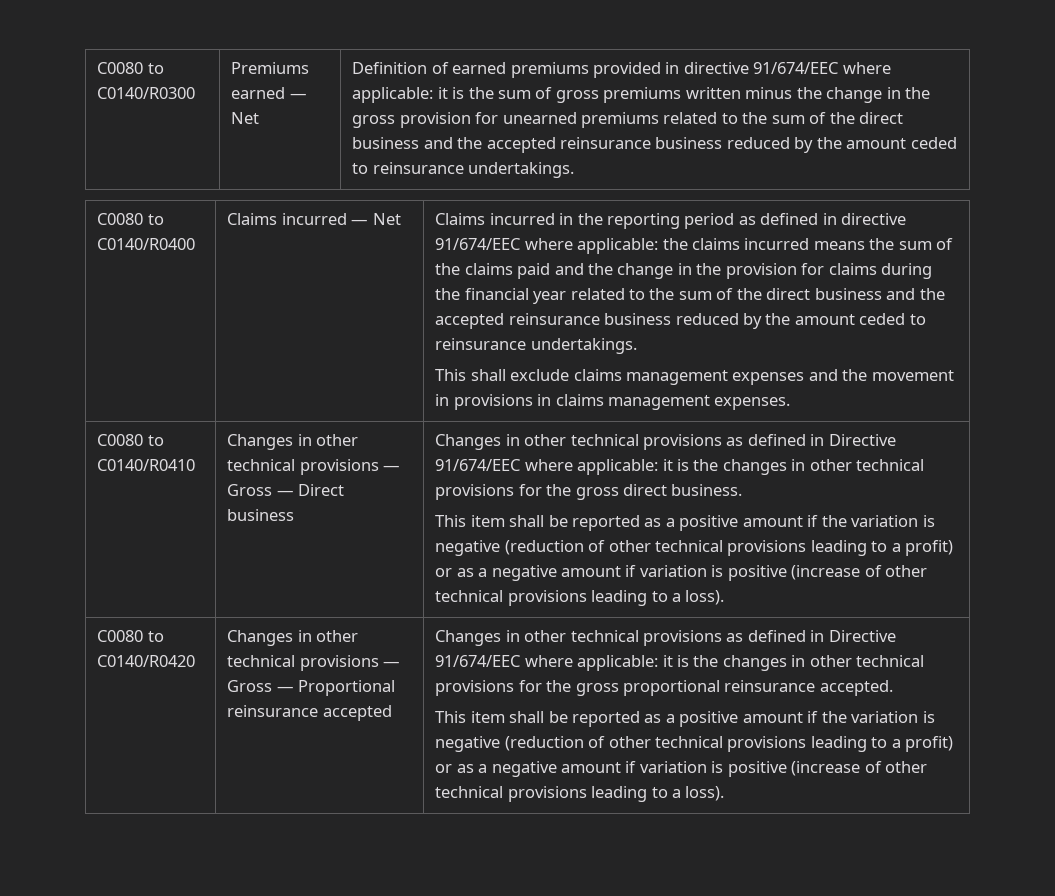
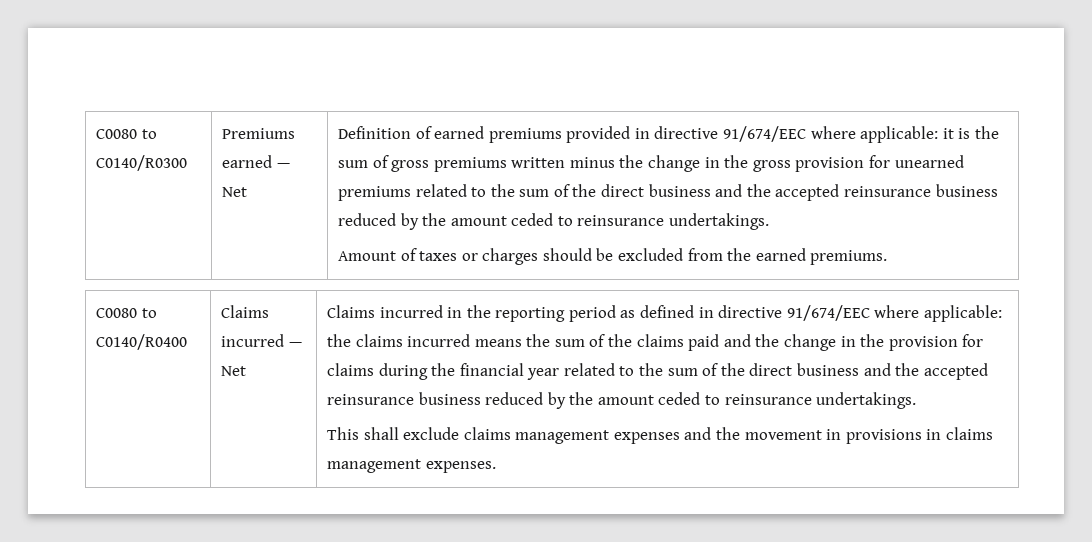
+ Amount of taxes or charges should be excluded from the earned premiums.
- C0080 to C0140/R0410 | Changes in other technical provisions — Gross — Direct business | Changes in other technical provisions as defined in Directive 91/674/EEC where applicable: it is the changes in other technical provisions for the gross direct business.
- This item shall be reported as a positive amount if the variation is negative (reduction of other technical provisions leading to a profit) or as a negative amount if variation is positive (increase of other technical provisions leading to a loss).
- C0080 to C0140/R0420 | Changes in other technical provisions — Gross — Proportional reinsurance accepted | Changes in other technical provisions as defined in Directive 91/674/EEC where applicable: it is the changes in other technical provisions for the gross proportional reinsurance accepted.
- This item shall be reported as a positive amount if the variation is negative (reduction of other technical provisions leading to a profit) or as a negative amount if variation is positive (increase of other technical provisions leading to a loss).

